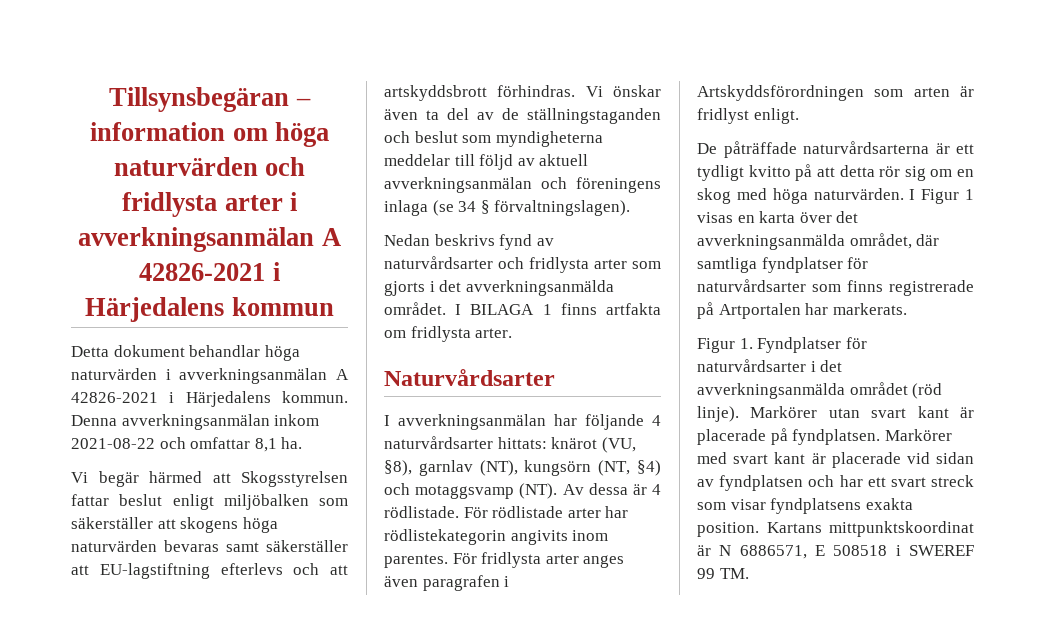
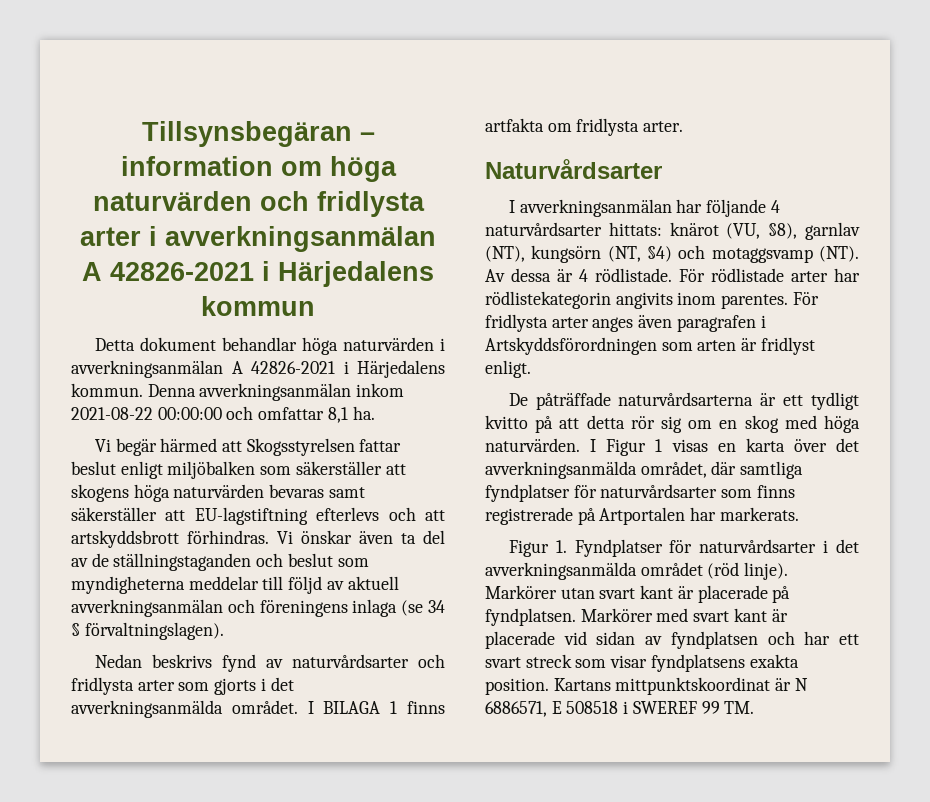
- Denna avverkningsanmälan inkom 2021-08-22 och omfattar 8,1 ha.
+ Denna avverkningsanmälan inkom 2021-08-22 00:00:00 och omfattar 8,1 ha.

